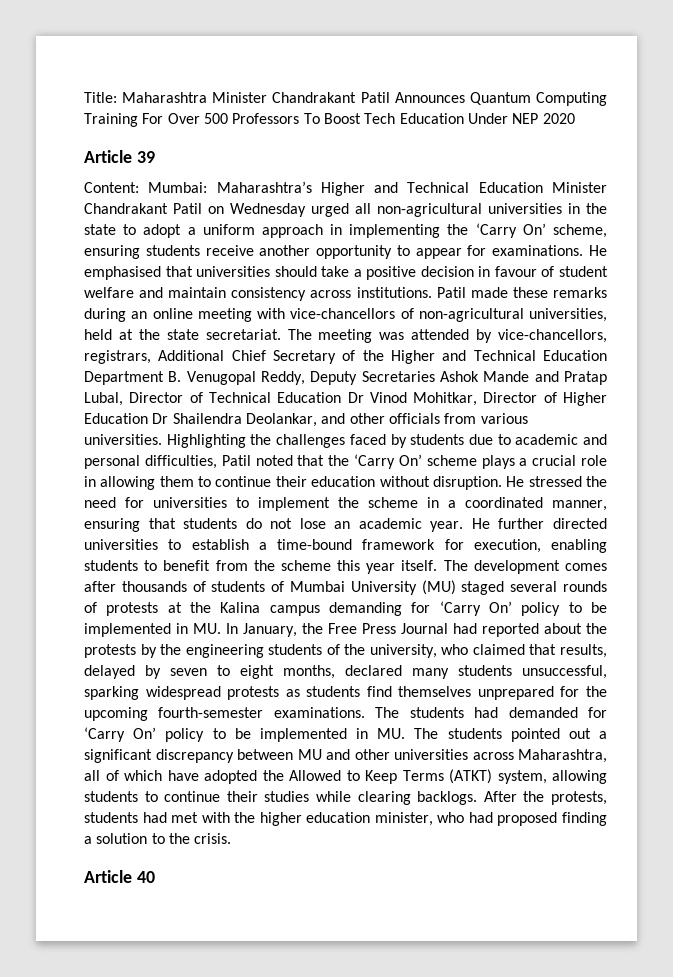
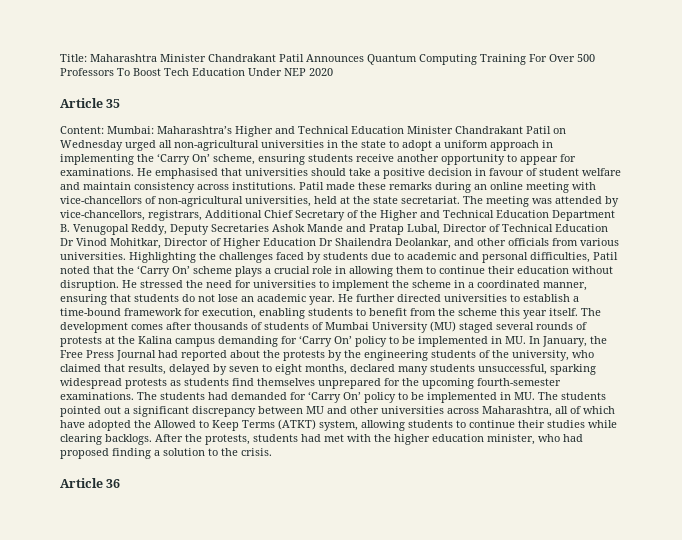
- Article 39
+ Article 35
- Article 40
+ Article 36

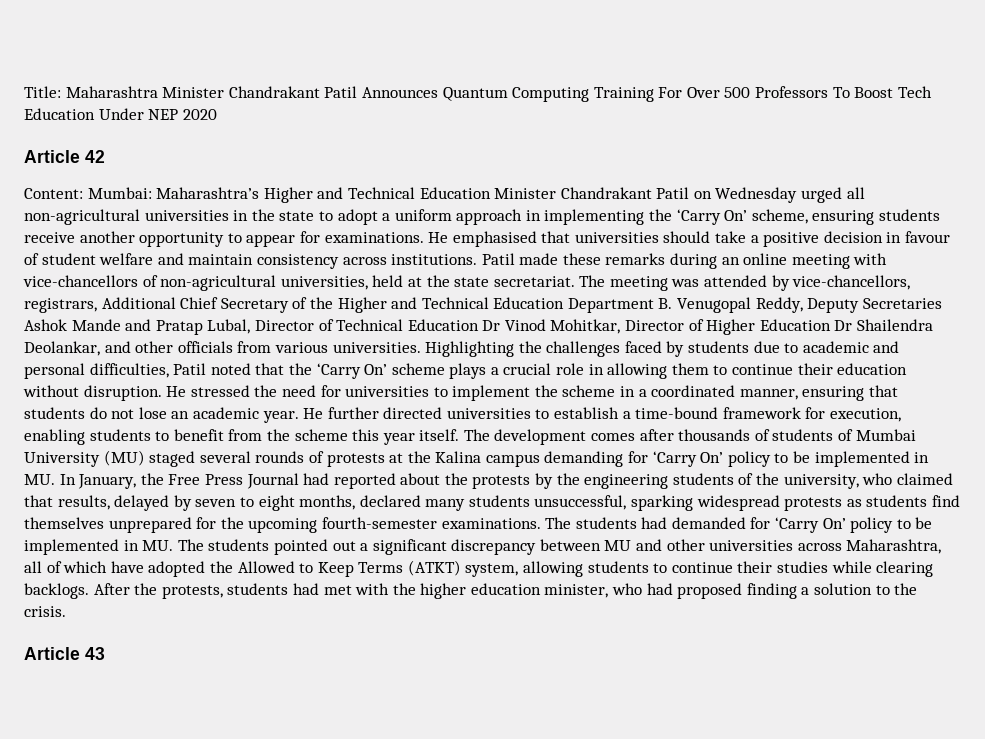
- Article 35
+ Article 42
- Article 36
+ Article 43

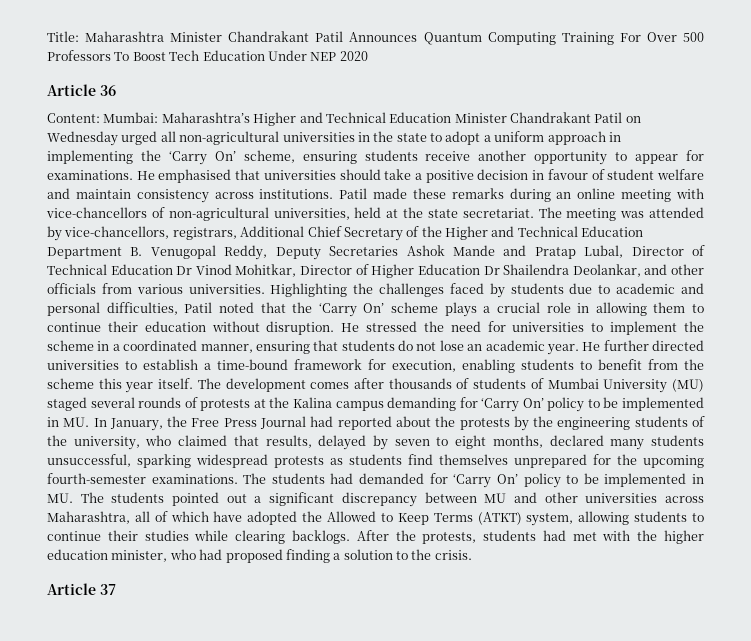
- Article 42
+ Article 36
- Article 43
+ Article 37

